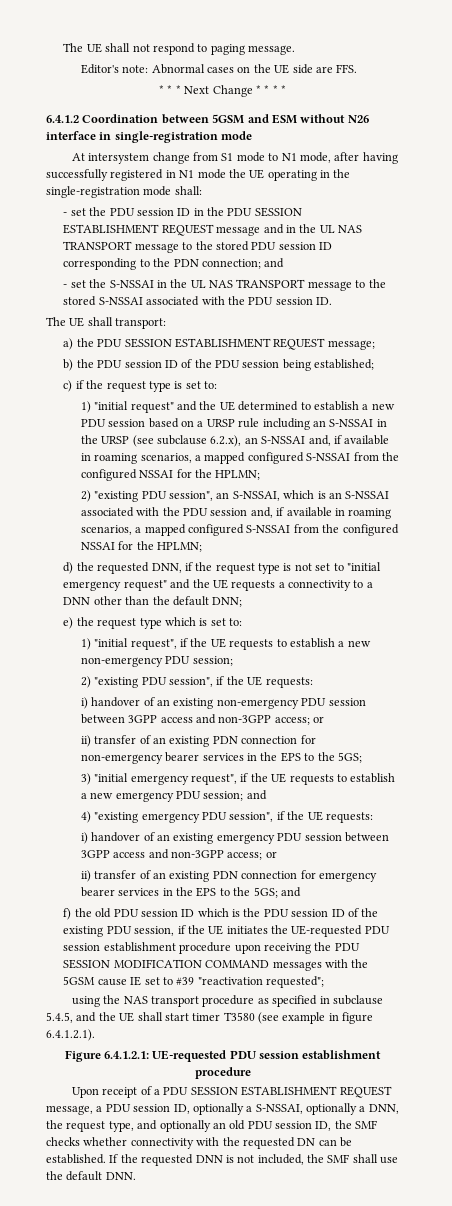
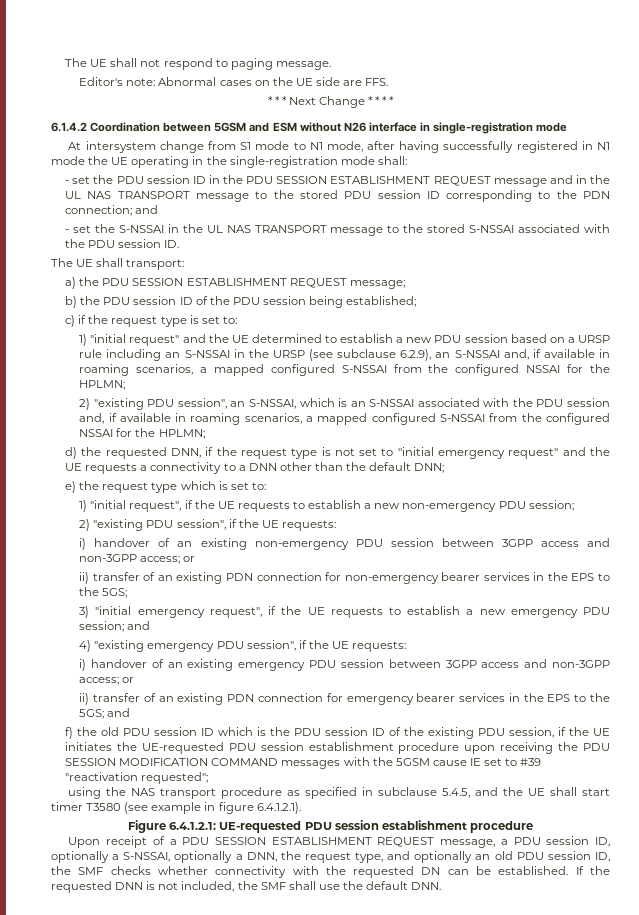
- 6.4.1.2 Coordination between 5GSM and ESM without N26 interface in single-registration mode
+ 6.1.4.2 Coordination between 5GSM and ESM without N26 interface in single-registration mode
- 1) "initial request" and the UE determined to establish a new PDU session based on a URSP rule including an S-NSSAI in the URSP (see subclause 6.2.x), an S-NSSAI and, if available in roaming scenarios, a mapped configured S-NSSAI from the configured NSSAI for the HPLMN;
+ 1) "initial request" and the UE determined to establish a new PDU session based on a URSP rule including an S-NSSAI in the URSP (see subclause 6.2.9), an S-NSSAI and, if available in roaming scenarios, a mapped configured S-NSSAI from the configured NSSAI for the HPLMN;

